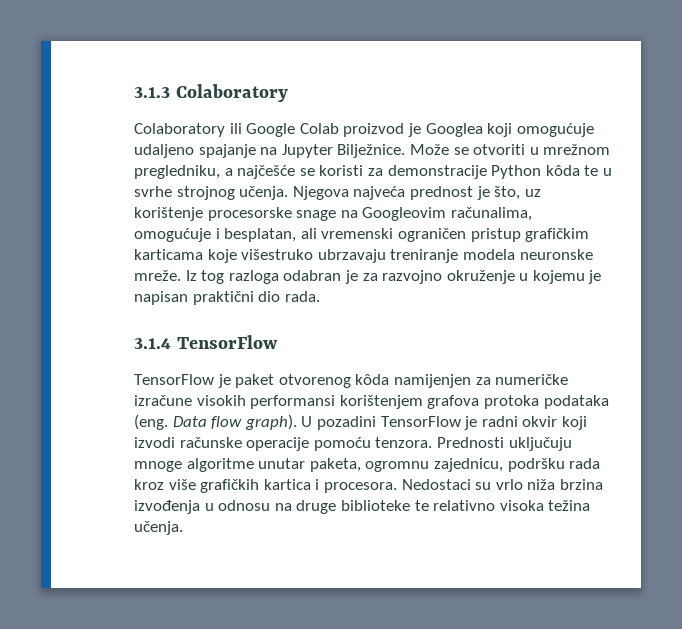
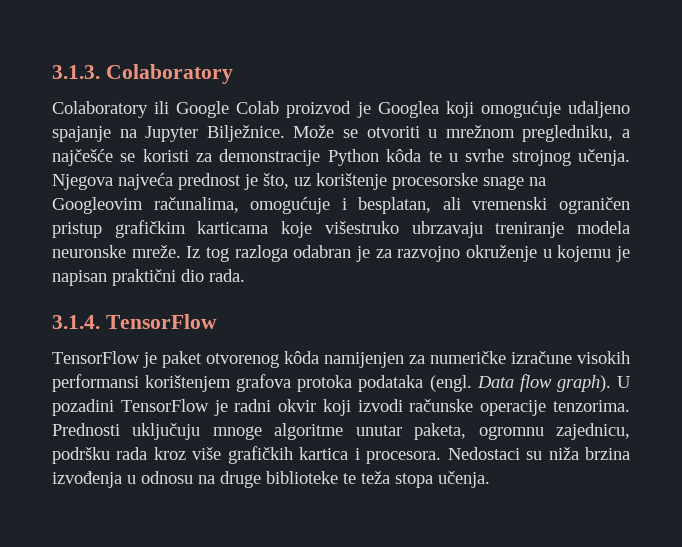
- 3.1.3 Colaboratory
+ 3.1.3. Colaboratory
- 3.1.4 TensorFlow
+ 3.1.4. TensorFlow
- TensorFlow je paket otvorenog kôda namijenjen za numeričke izračune visokih performansi korištenjem grafova protoka podataka (eng.
+ TensorFlow je paket otvorenog kôda namijenjen za numeričke izračune visokih performansi korištenjem grafova protoka podataka (engl.
- U pozadini TensorFlow je radni okvir koji izvodi računske operacije pomoću tenzora.
+ U pozadini TensorFlow je radni okvir koji izvodi računske operacije tenzorima.
- Nedostaci su vrlo niža brzina izvođenja u odnosu na druge biblioteke te relativno visoka težina učenja.
+ Nedostaci su niža brzina izvođenja u odnosu na druge biblioteke te teža stopa učenja.

